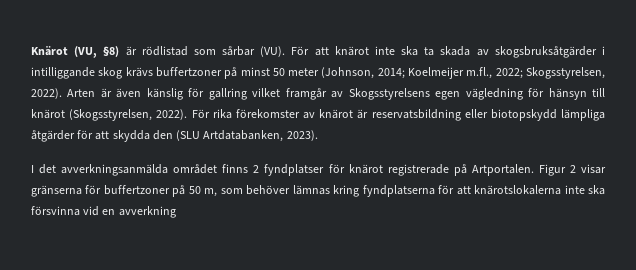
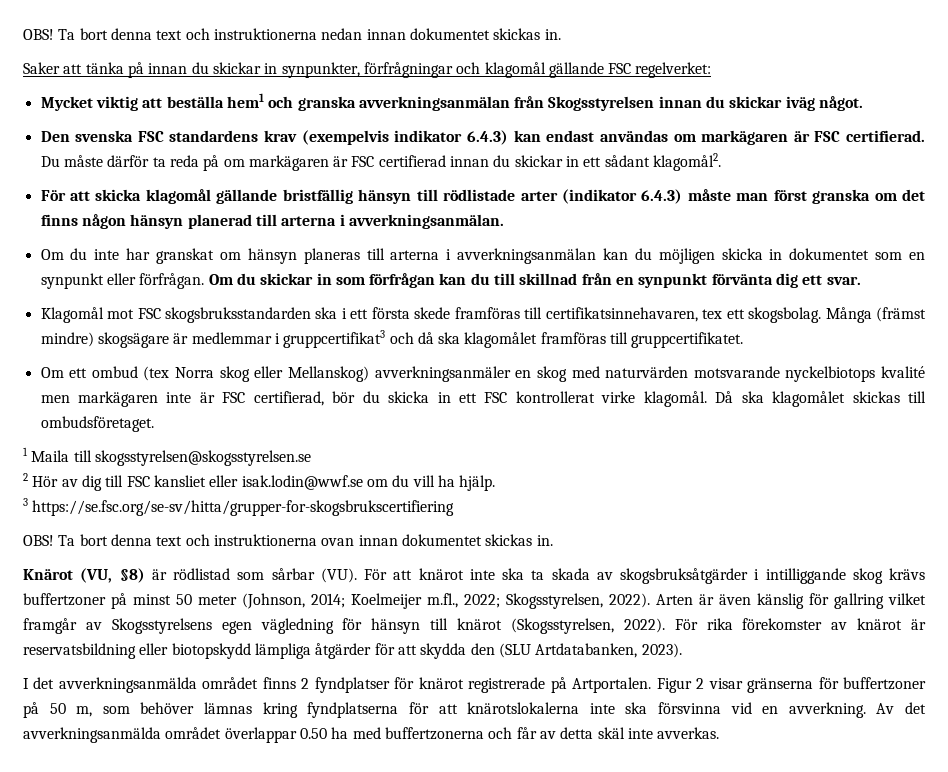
+ OBS! Ta bort denna text och instruktionerna nedan innan dokumentet skickas in.
+ Saker att tänka på innan du skickar in synpunkter, förfrågningar och klagomål gällande FSC regelverket:
+ Mycket viktig att beställa hem1 och granska avverkningsanmälan från Skogsstyrelsen innan du skickar iväg något.
+ Den svenska FSC standardens krav (exempelvis indikator 6.4.3) kan endast användas om markägaren är FSC certifierad. Du måste därför ta reda på om markägaren är FSC certifierad innan du skickar in ett sådant klagomål2.
+ För att skicka klagomål gällande bristfällig hänsyn till rödlistade arter (indikator 6.4.3) måste man först granska om det finns någon hänsyn planerad till arterna i avverkningsanmälan.
+ Om du inte har granskat om hänsyn planeras till arterna i avverkningsanmälan kan du möjligen skicka in dokumentet som en synpunkt eller förfrågan. Om du skickar in som förfrågan kan du till skillnad från en synpunkt förvänta dig ett svar.
+ Klagomål mot FSC skogsbruksstandarden ska i ett första skede framföras till certifikatsinnehavaren, tex ett skogsbolag. Många (främst mindre) skogsägare är medlemmar i gruppcertifikat3 och då ska klagomålet framföras till gruppcertifikatet.
+ Om ett ombud (tex Norra skog eller Mellanskog) avverkningsanmäler en skog med naturvärden motsvarande nyckelbiotops kvalité men markägaren inte är FSC certifierad, bör du skicka in ett FSC kontrollerat virke klagomål. Då ska klagomålet skickas till ombudsföretaget.
+ 1 Maila till skogsstyrelsen@skogsstyrelsen.se
+ 2 Hör av dig till FSC kansliet eller isak.lodin@wwf.se om du vill ha hjälp.
+ 3 https://se.fsc.org/se-sv/hitta/grupper-for-skogsbrukscertifiering
+ OBS! Ta bort denna text och instruktionerna ovan innan dokumentet skickas in.
- Figur 2 visar gränserna för buffertzoner på 50 m, som behöver lämnas kring fyndplatserna för att knärotslokalerna inte ska försvinna vid en avverkning
+ Figur 2 visar gränserna för buffertzoner på 50 m, som behöver lämnas kring fyndplatserna för att knärotslokalerna inte ska försvinna vid en avverkning. Av det avverkningsanmälda området överlappar 0.50 ha med buffertzonerna och får av detta skäl inte avverkas.

